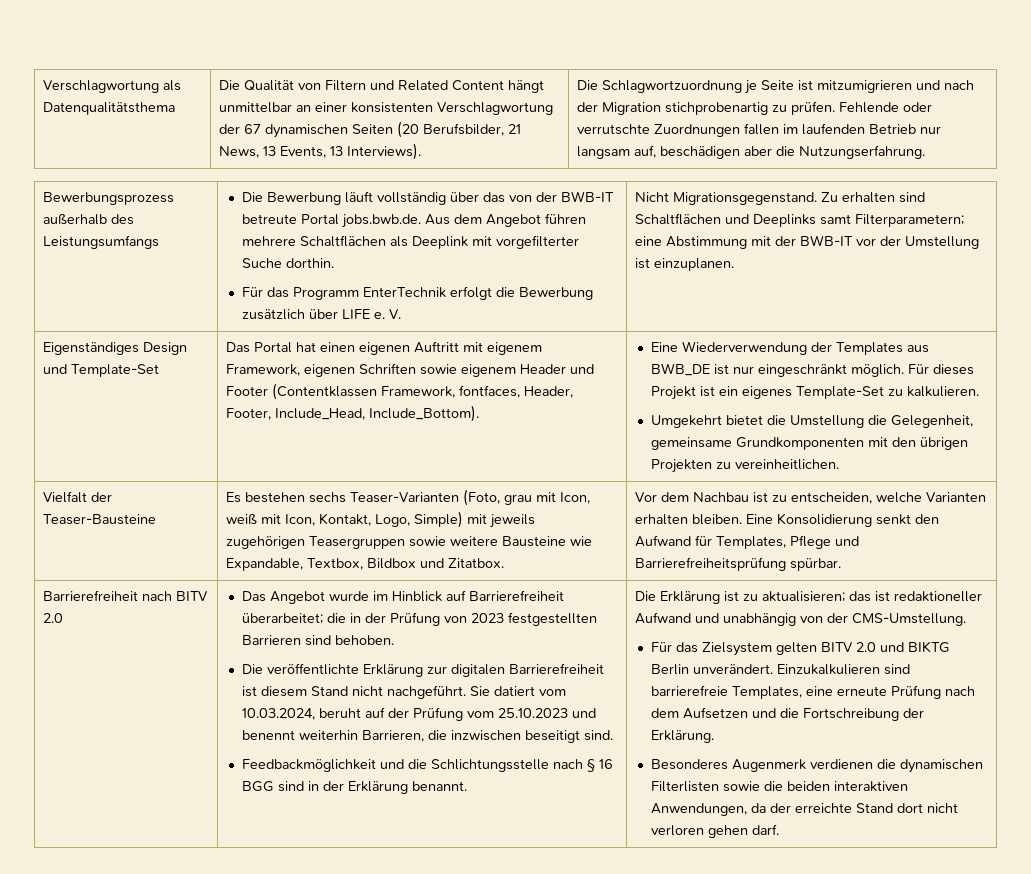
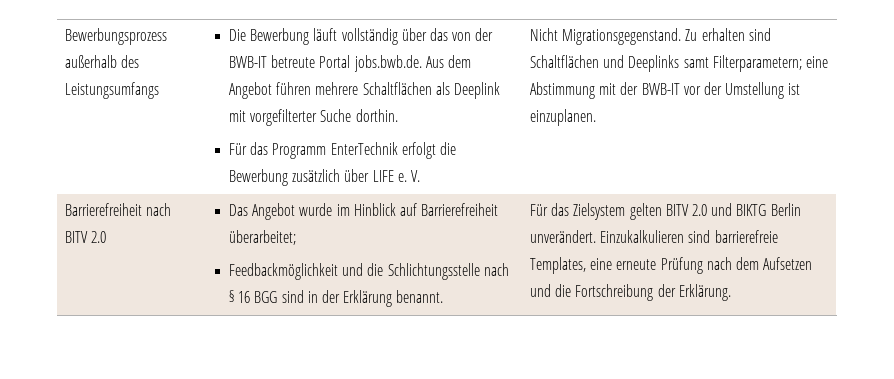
- Verschlagwortung als Datenqualitätsthema | Die Qualität von Filtern und Related Content hängt unmittelbar an einer konsistenten Verschlagwortung der 67 dynamischen Seiten (20 Berufsbilder, 21 News, 13 Events, 13 Interviews). | Die Schlagwortzuordnung je Seite ist mitzumigrieren und nach der Migration stichprobenartig zu prüfen. Fehlende oder verrutschte Zuordnungen fallen im laufenden Betrieb nur langsam auf, beschädigen aber die Nutzungserfahrung.
- Eigenständiges Design und Template-Set | Das Portal hat einen eigenen Auftritt mit eigenem Framework, eigenen Schriften sowie eigenem Header und Footer (Contentklassen Framework, fontfaces, Header, Footer, Include_Head, Include_Bottom). | Eine Wiederverwendung der Templates aus BWB_DE ist nur eingeschränkt möglich. Für dieses Projekt ist ein eigenes Template-Set zu kalkulieren.
- Umgekehrt bietet die Umstellung die Gelegenheit, gemeinsame Grundkomponenten mit den übrigen Projekten zu vereinheitlichen.
- Vielfalt der Teaser-Bausteine | Es bestehen sechs Teaser-Varianten (Foto, grau mit Icon, weiß mit Icon, Kontakt, Logo, Simple) mit jeweils zugehörigen Teasergruppen sowie weitere Bausteine wie Expandable, Textbox, Bildbox und Zitatbox. | Vor dem Nachbau ist zu entscheiden, welche Varianten erhalten bleiben. Eine Konsolidierung senkt den Aufwand für Templates, Pflege und Barrierefreiheitsprüfung spürbar.
- Das Angebot wurde im Hinblick auf Barrierefreiheit überarbeitet; die in der Prüfung von 2023 festgestellten Barrieren sind behoben.
- Die veröffentlichte Erklärung zur digitalen Barrierefreiheit ist diesem Stand nicht nachgeführt. Sie datiert vom 10.03.2024, beruht auf der Prüfung vom 25.10.2023 und benennt weiterhin Barrieren, die inzwischen beseitigt sind.
+ Das Angebot wurde im Hinblick auf Barrierefreiheit überarbeitet;
- Die Erklärung ist zu aktualisieren; das ist redaktioneller Aufwand und unabhängig von der CMS-Umstellung.
- Besonderes Augenmerk verdienen die dynamischen Filterlisten sowie die beiden interaktiven Anwendungen, da der erreichte Stand dort nicht verloren gehen darf.

